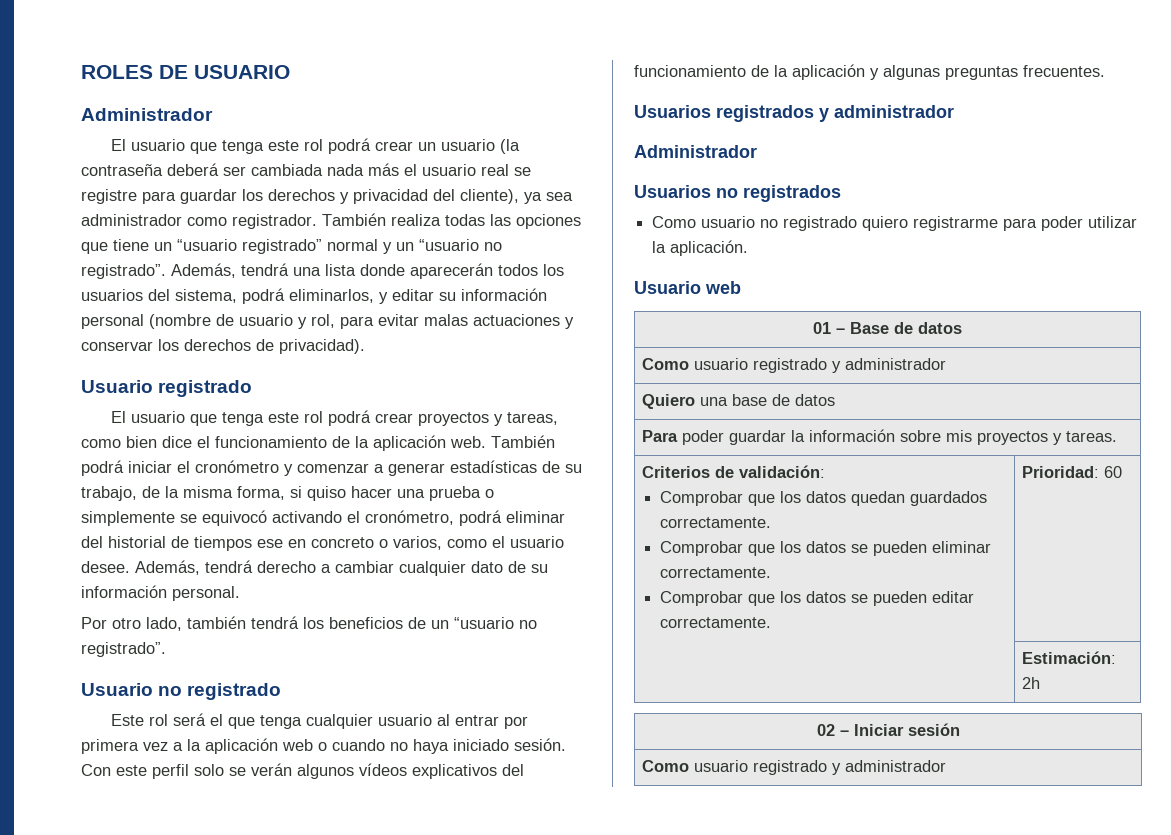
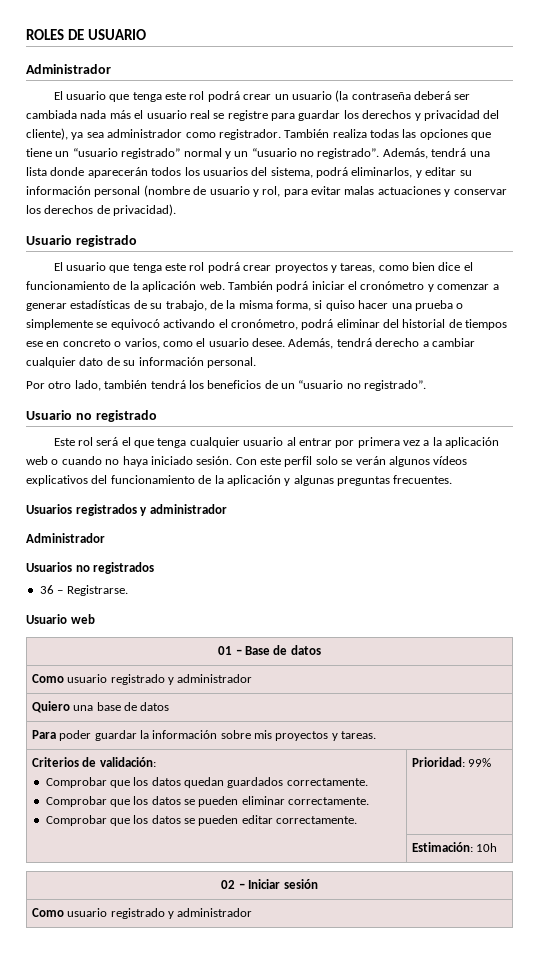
- Como usuario no registrado quiero registrarme para poder utilizar la aplicación.
+ 36 – Registrarse.
  Criterios de validación:
  Comprobar que los datos quedan guardados correctamente.
  Comprobar que los datos se pueden eliminar correctamente.
- Comprobar que los datos se pueden editar correctamente. | Prioridad: 60
+ Comprobar que los datos se pueden editar correctamente. | Prioridad: 99%
- | Estimación: 2h
+ | Estimación: 10h

